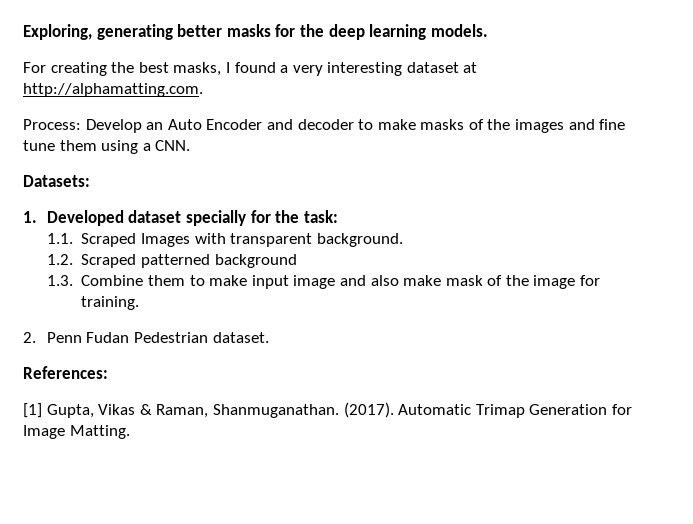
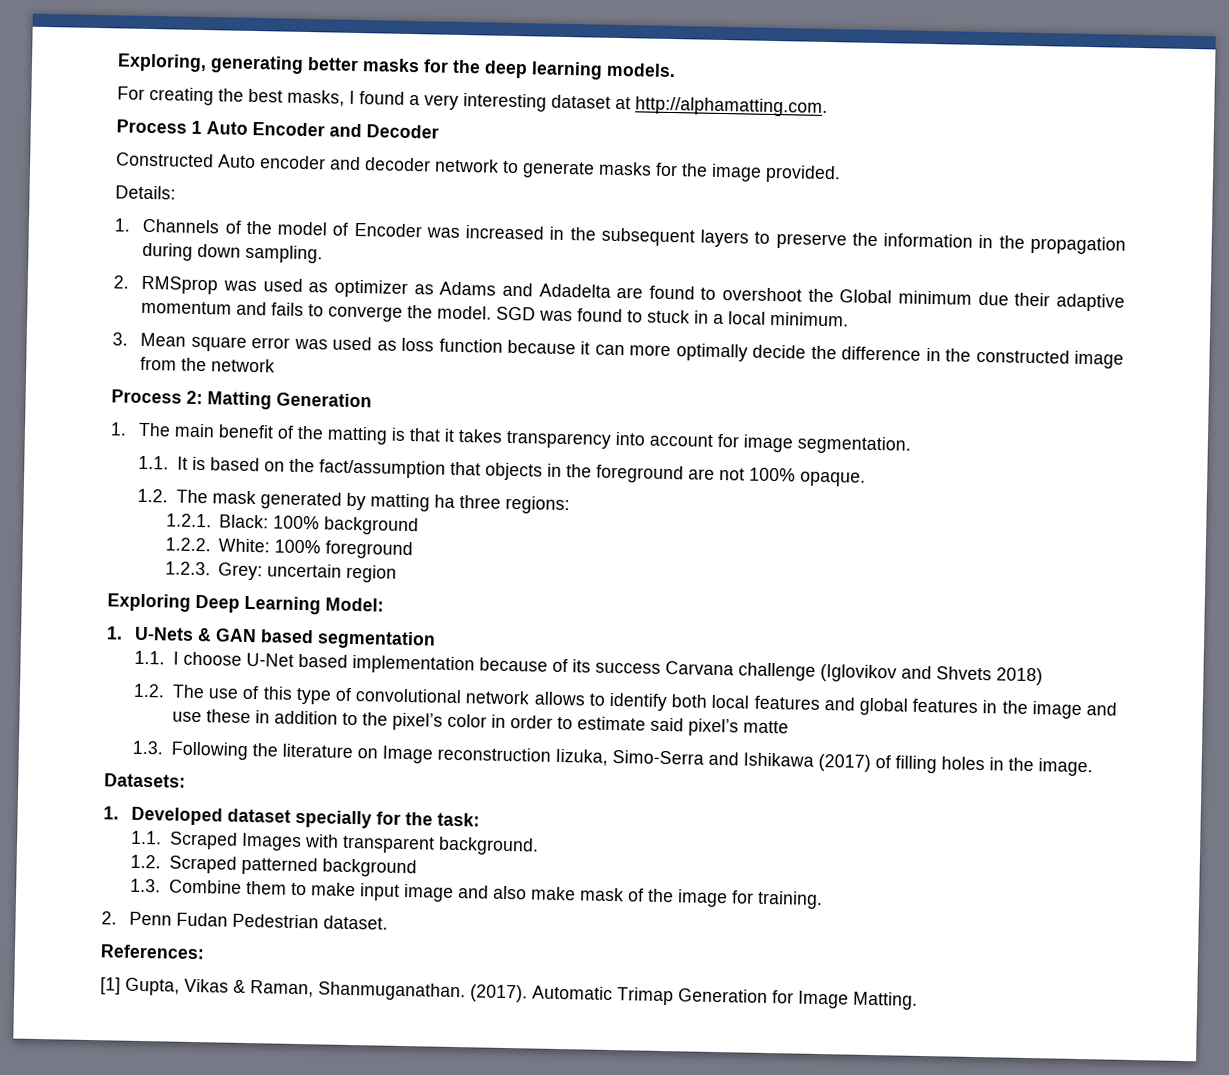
- Process: Develop an Auto Encoder and decoder to make masks of the images and fine tune them using a CNN.
+ Process 1 Auto Encoder and Decoder
+ Constructed Auto encoder and decoder network to generate masks for the image provided.
+ Details:
+ 1. Channels of the model of Encoder was increased in the subsequent layers to preserve the information in the propagation during down sampling.
+ 2. RMSprop was used as optimizer as Adams and Adadelta are found to overshoot the Global minimum due their adaptive momentum and fails to converge the model. SGD was found to stuck in a local minimum.
+ 3. Mean square error was used as loss function because it can more optimally decide the difference in the constructed image from the network
+ Process 2: Matting Generation
+ 1. The main benefit of the matting is that it takes transparency into account for image segmentation.
+ 1.1. It is based on the fact/assumption that objects in the foreground are not 100% opaque.
+ 1.2. The mask generated by matting ha three regions:
+ 1.2.1. Black: 100% background
+ 1.2.2. White: 100% foreground
+ 1.2.3. Grey: uncertain region
+ Exploring Deep Learning Model:
+ 1. U-Nets & GAN based segmentation
+ 1.1. I choose U-Net based implementation because of its success Carvana challenge (Iglovikov and Shvets 2018)
+ 1.2. The use of this type of convolutional network allows to identify both local features and global features in the image and use these in addition to the pixel’s color in order to estimate said pixel’s matte
+ 1.3. Following the literature on Image reconstruction Iizuka, Simo-Serra and Ishikawa (2017) of filling holes in the image.

